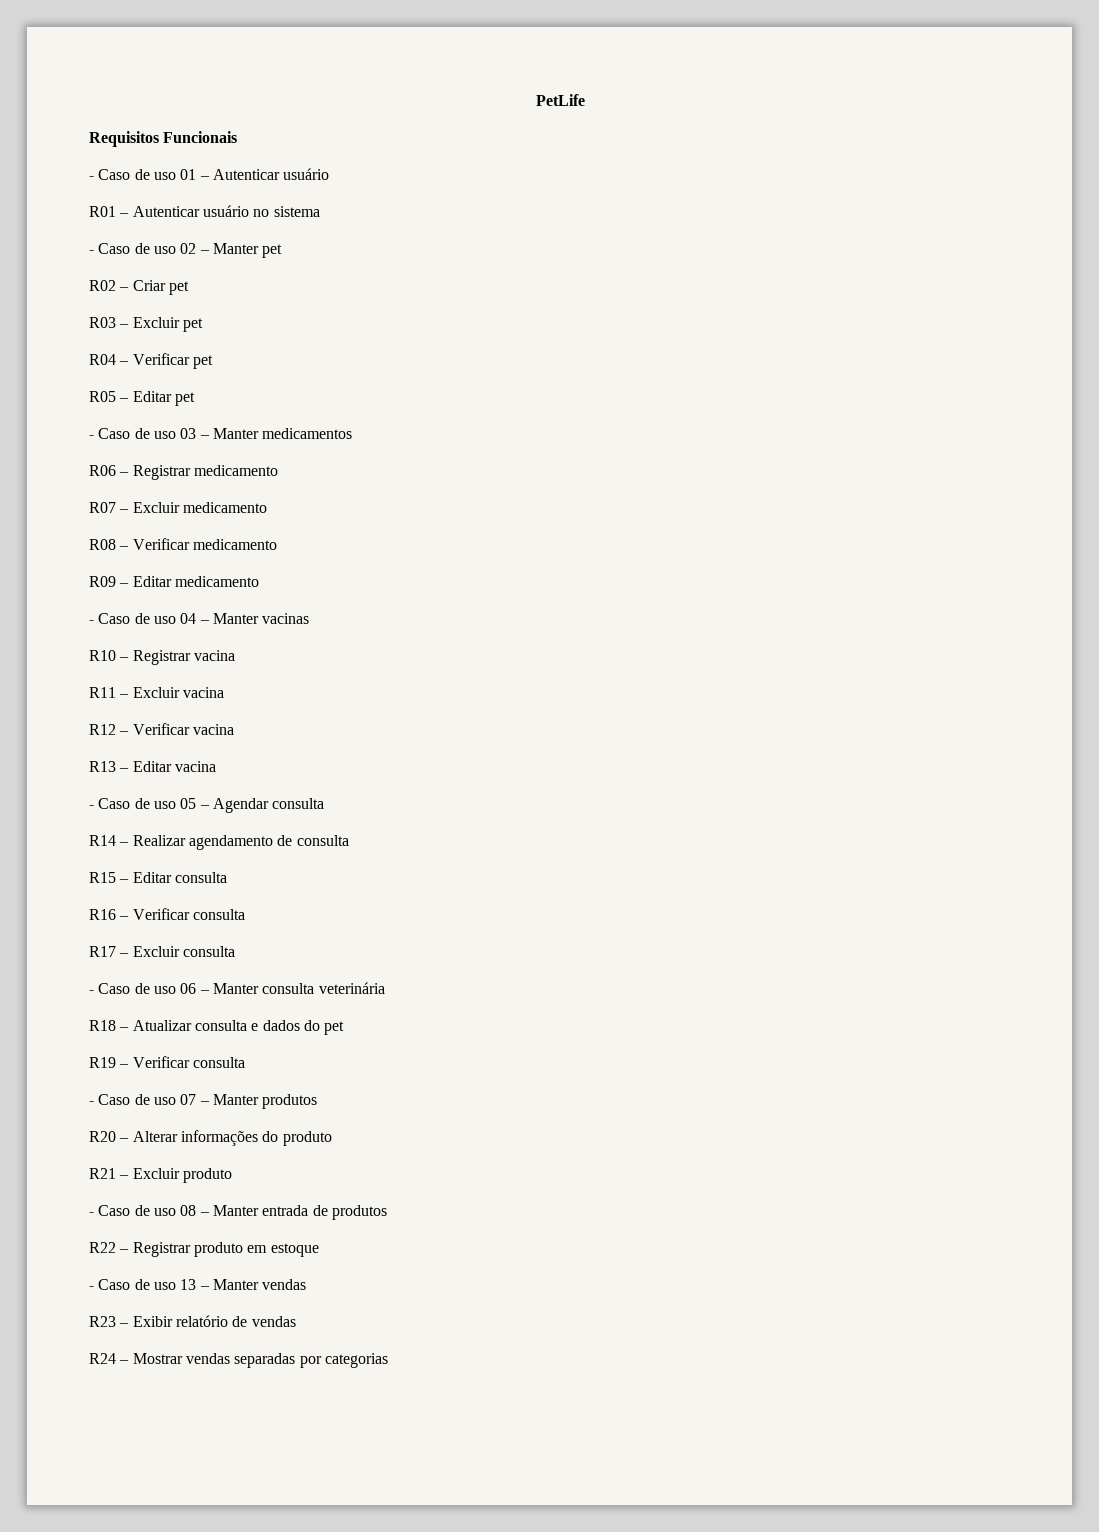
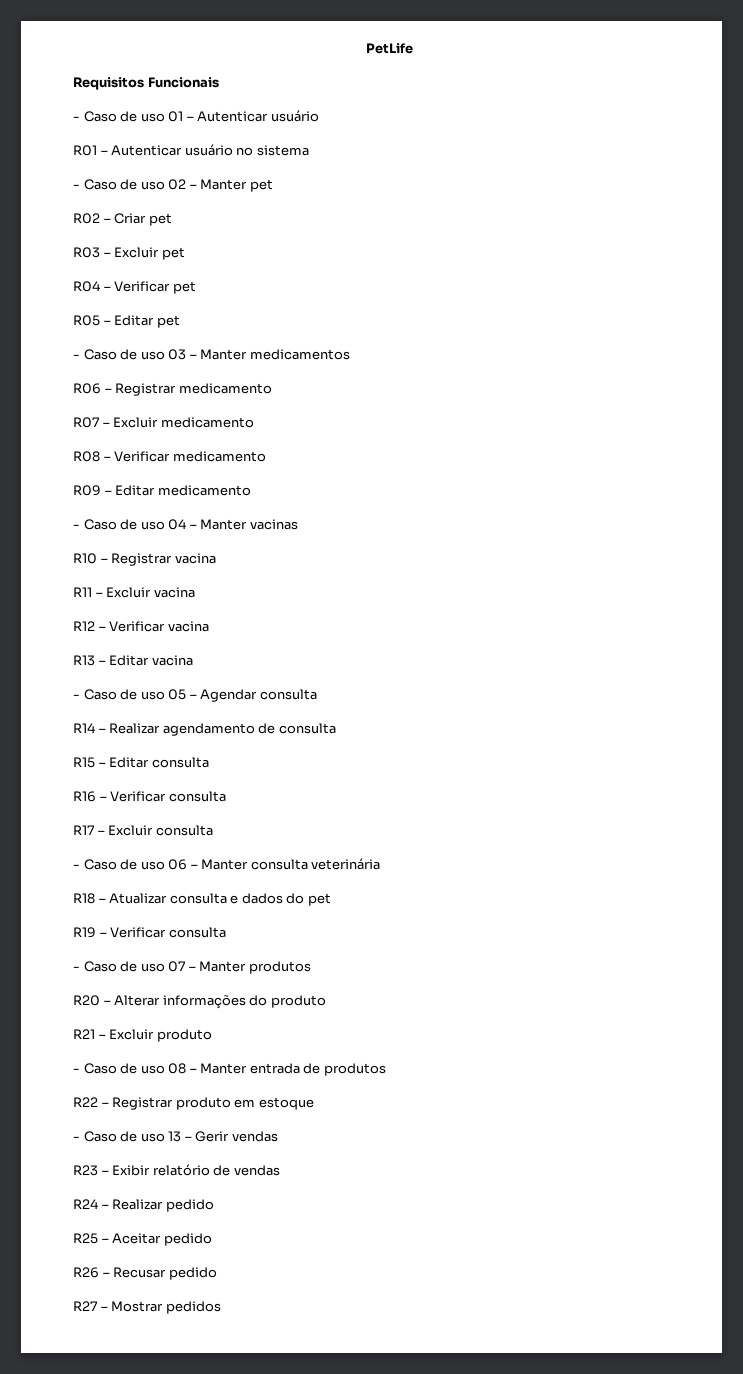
- - Caso de uso 13 – Manter vendas
+ - Caso de uso 13 – Gerir vendas
- R24 – Mostrar vendas separadas por categorias
+ R24 – Realizar pedido
+ R25 – Aceitar pedido
+ R26 – Recusar pedido
+ R27 – Mostrar pedidos

